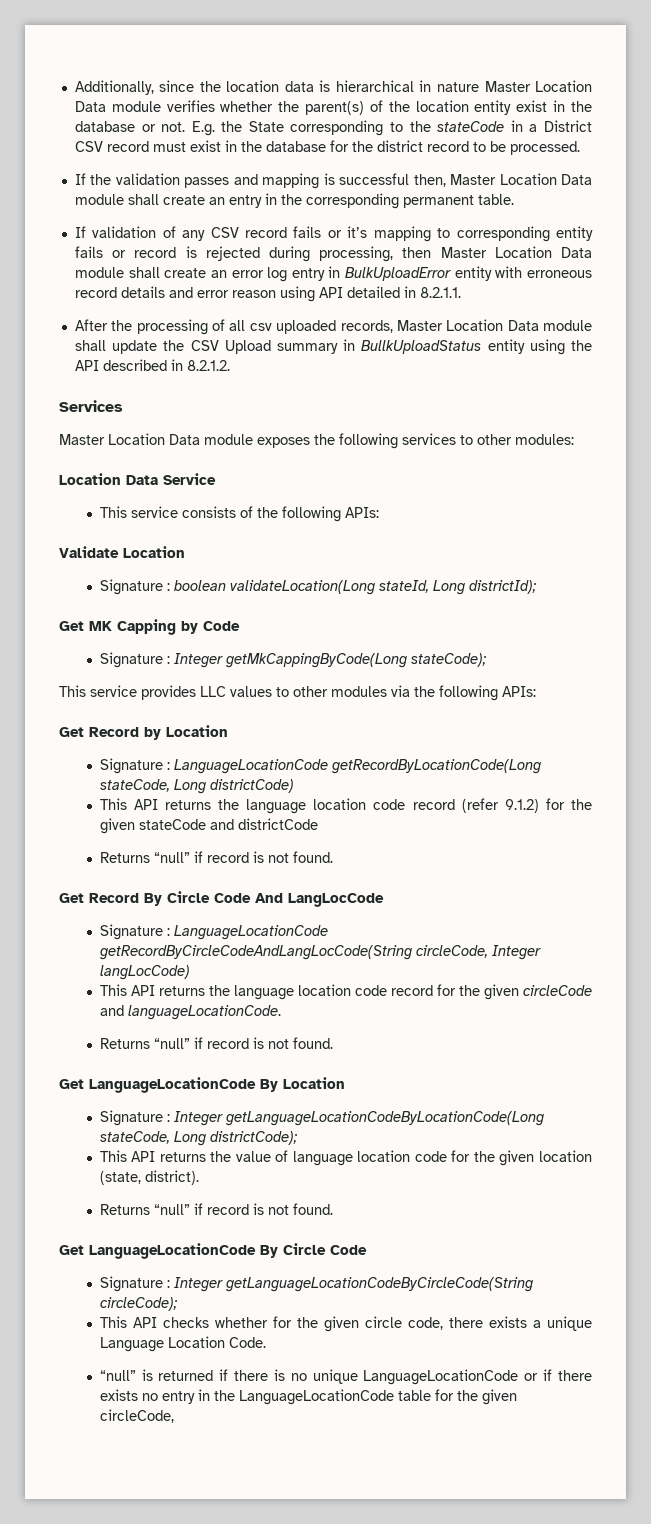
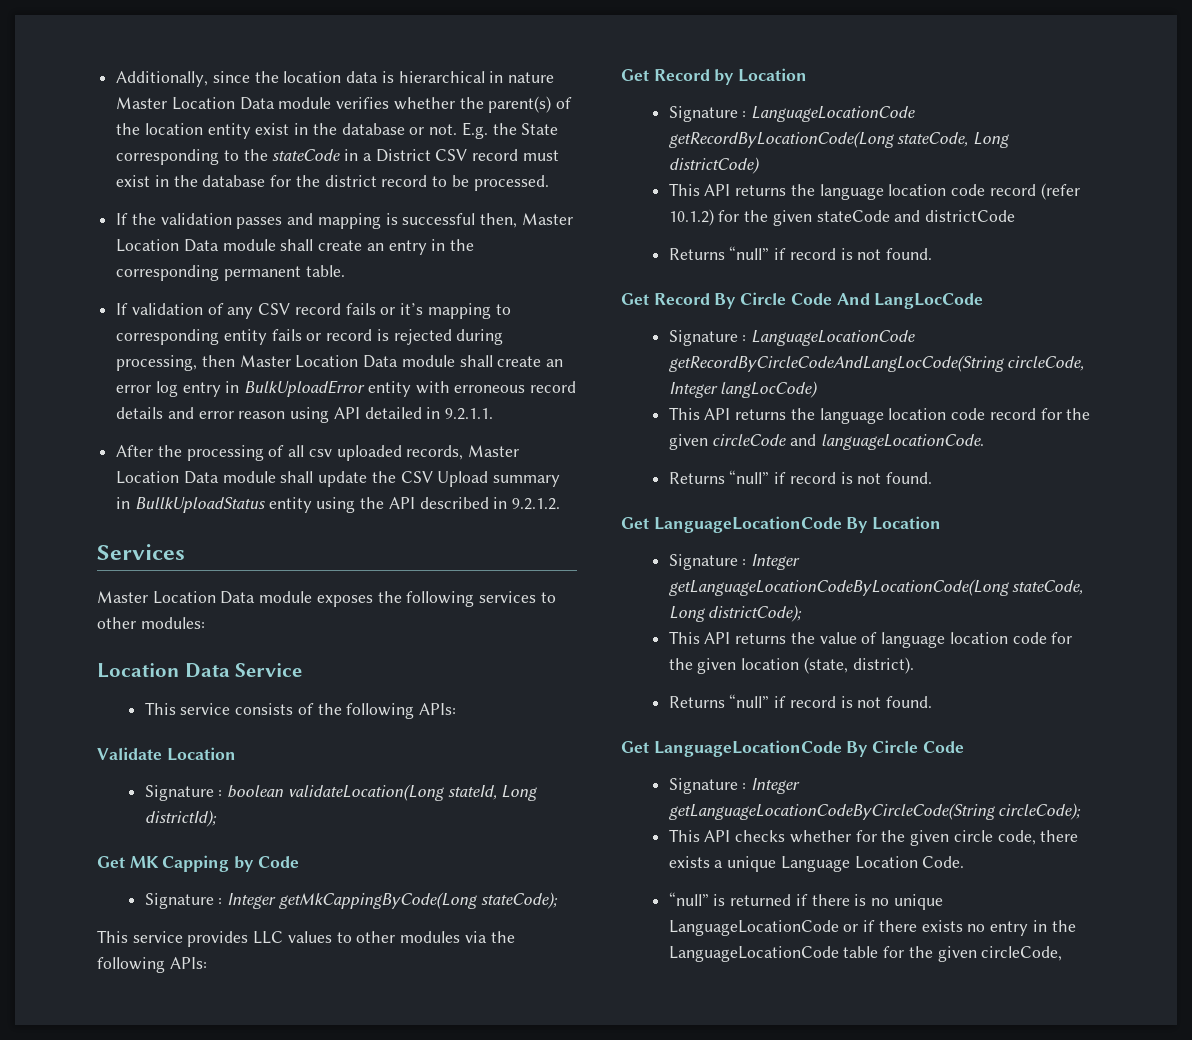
- If validation of any CSV record fails or it’s mapping to corresponding entity fails or record is rejected during processing, then Master Location Data module shall create an error log entry in BulkUploadError entity with erroneous record details and error reason using API detailed in 8.2.1.1.
+ If validation of any CSV record fails or it’s mapping to corresponding entity fails or record is rejected during processing, then Master Location Data module shall create an error log entry in BulkUploadError entity with erroneous record details and error reason using API detailed in 9.2.1.1.
- After the processing of all csv uploaded records, Master Location Data module shall update the CSV Upload summary in BullkUploadStatus entity using the API described in 8.2.1.2.
+ After the processing of all csv uploaded records, Master Location Data module shall update the CSV Upload summary in BullkUploadStatus entity using the API described in 9.2.1.2.
- This API returns the language location code record (refer 9.1.2) for the given stateCode and districtCode
+ This API returns the language location code record (refer 10.1.2) for the given stateCode and districtCode

